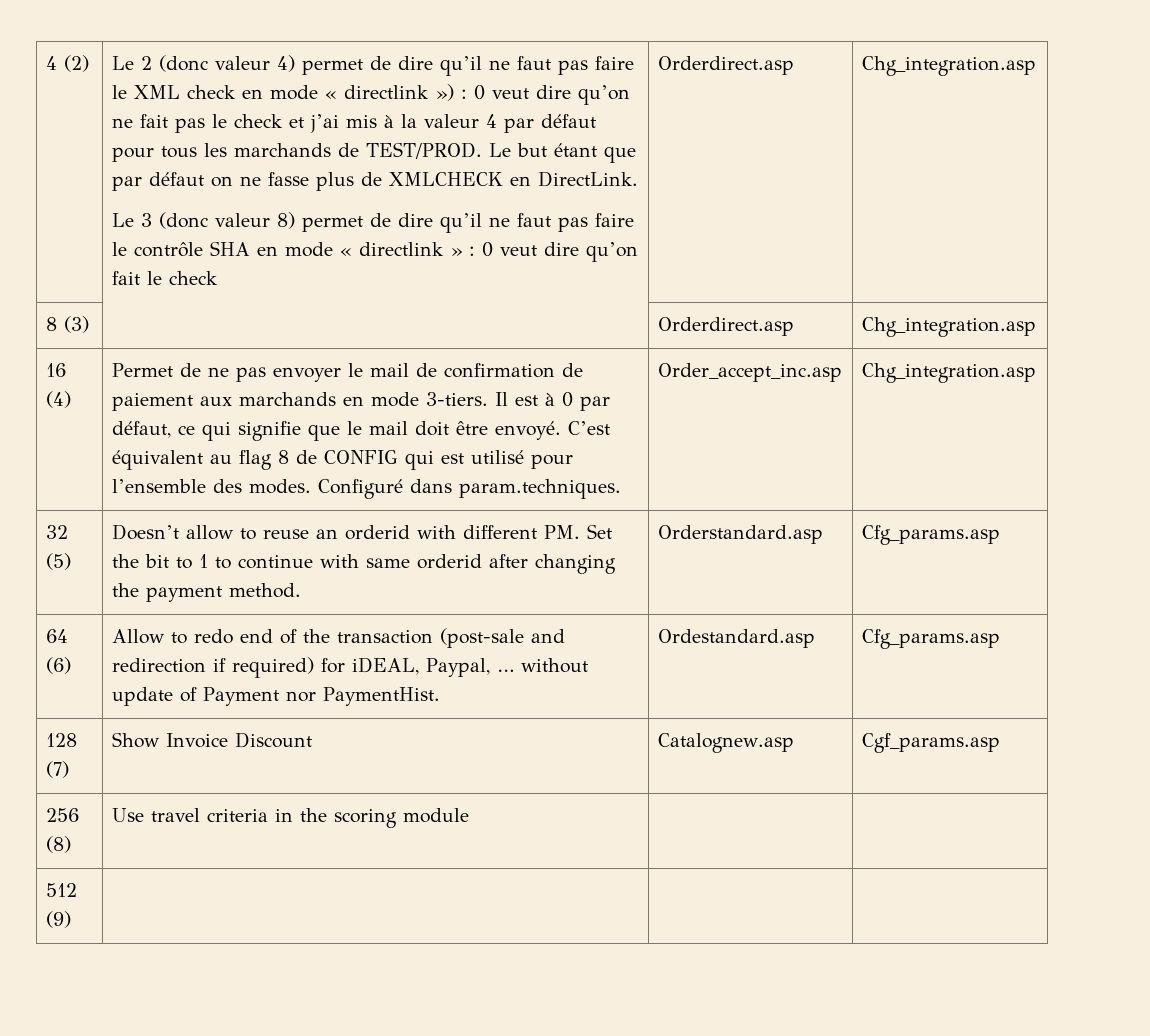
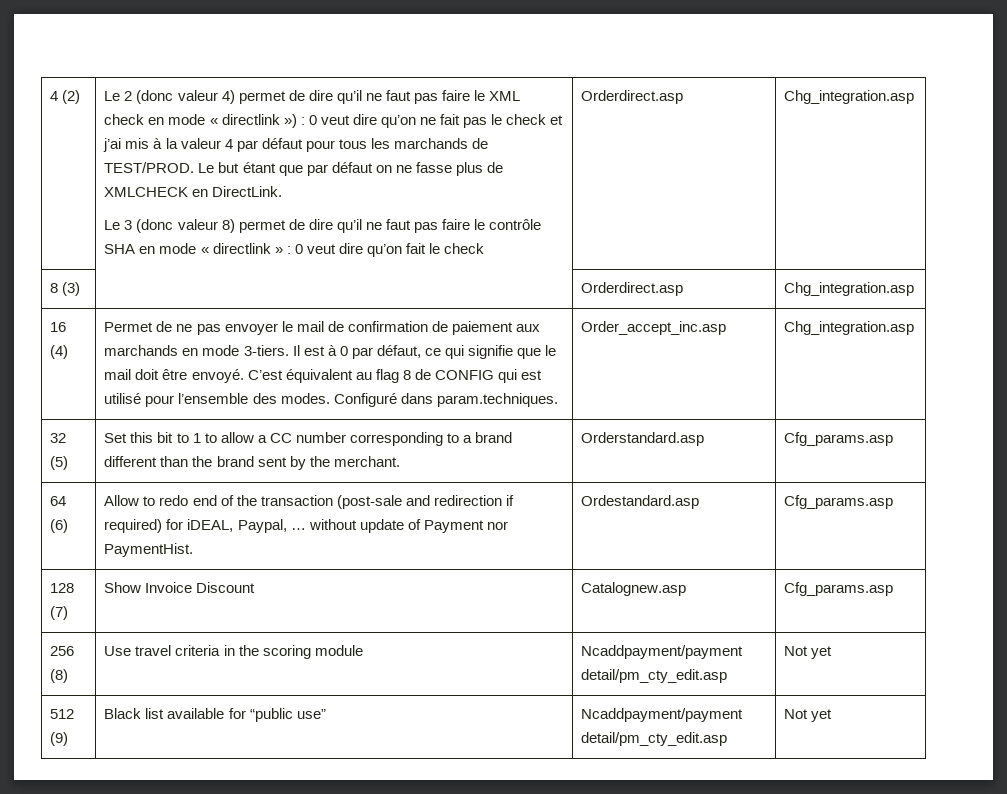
- 32 (5) | Doesn’t allow to reuse an orderid with different PM. Set the bit to 1 to continue with same orderid after changing the payment method. | Orderstandard.asp | Cfg_params.asp
+ 32 (5) | Set this bit to 1 to allow a CC number corresponding to a brand different than the brand sent by the merchant. | Orderstandard.asp | Cfg_params.asp
- 128 (7) | Show Invoice Discount | Catalognew.asp | Cgf_params.asp
+ 128 (7) | Show Invoice Discount | Catalognew.asp | Cfg_params.asp
- 256 (8) | Use travel criteria in the scoring module | |
- 512 (9) | | |
+ 256 (8) | Use travel criteria in the scoring module | Ncaddpayment/payment detail/pm_cty_edit.asp | Not yet
+ 512 (9) | Black list available for “public use” | Ncaddpayment/payment detail/pm_cty_edit.asp | Not yet

